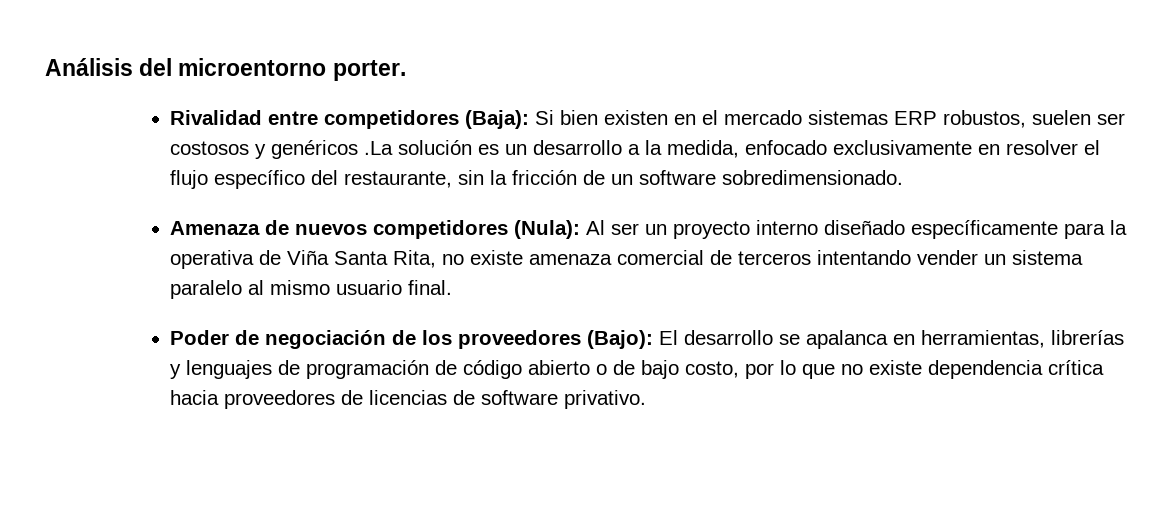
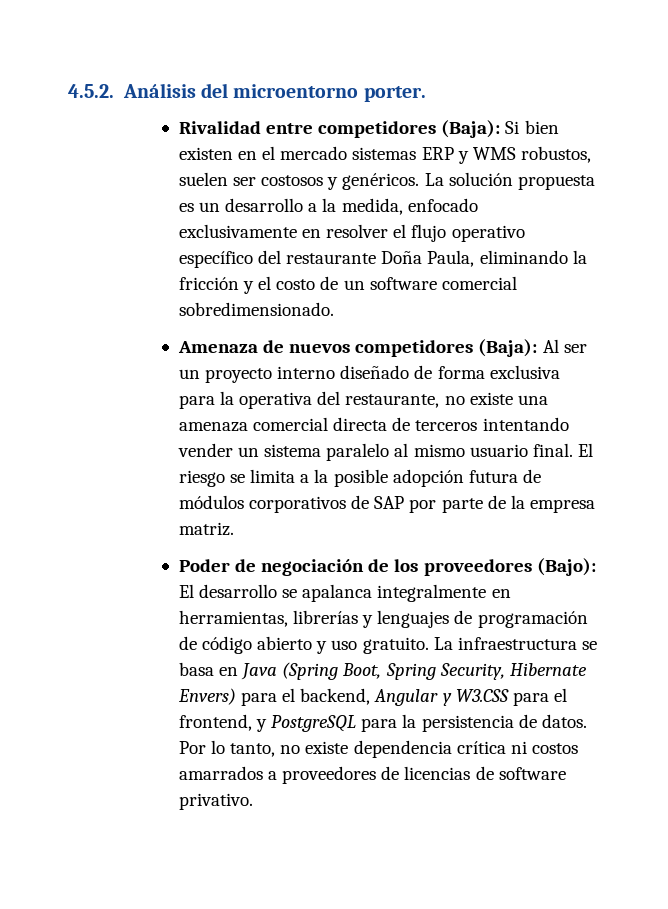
- Análisis del microentorno porter.
+ 4.5.2. Análisis del microentorno porter.
- Rivalidad entre competidores (Baja): Si bien existen en el mercado sistemas ERP robustos, suelen ser costosos y genéricos .La solución es un desarrollo a la medida, enfocado exclusivamente en resolver el flujo específico del restaurante, sin la fricción de un software sobredimensionado.
+ Rivalidad entre competidores (Baja): Si bien existen en el mercado sistemas ERP y WMS robustos, suelen ser costosos y genéricos. La solución propuesta es un desarrollo a la medida, enfocado exclusivamente en resolver el flujo operativo específico del restaurante Doña Paula, eliminando la fricción y el costo de un software comercial sobredimensionado.
- Amenaza de nuevos competidores (Nula): Al ser un proyecto interno diseñado específicamente para la operativa de Viña Santa Rita, no existe amenaza comercial de terceros intentando vender un sistema paralelo al mismo usuario final.
+ Amenaza de nuevos competidores (Baja): Al ser un proyecto interno diseñado de forma exclusiva para la operativa del restaurante, no existe una amenaza comercial directa de terceros intentando vender un sistema paralelo al mismo usuario final. El riesgo se limita a la posible adopción futura de módulos corporativos de SAP por parte de la empresa matriz.
- Poder de negociación de los proveedores (Bajo): El desarrollo se apalanca en herramientas, librerías y lenguajes de programación de código abierto o de bajo costo, por lo que no existe dependencia crítica hacia proveedores de licencias de software privativo.
+ Poder de negociación de los proveedores (Bajo): El desarrollo se apalanca integralmente en herramientas, librerías y lenguajes de programación de código abierto y uso gratuito. La infraestructura se basa en Java (Spring Boot, Spring Security, Hibernate Envers) para el backend, Angular y W3.CSS para el frontend, y PostgreSQL para la persistencia de datos. Por lo tanto, no existe dependencia crítica ni costos amarrados a proveedores de licencias de software privativo.

